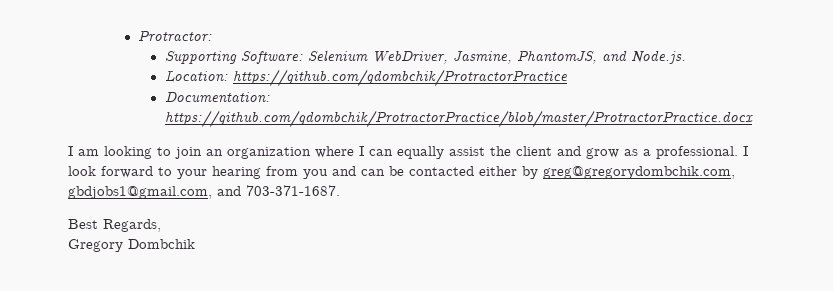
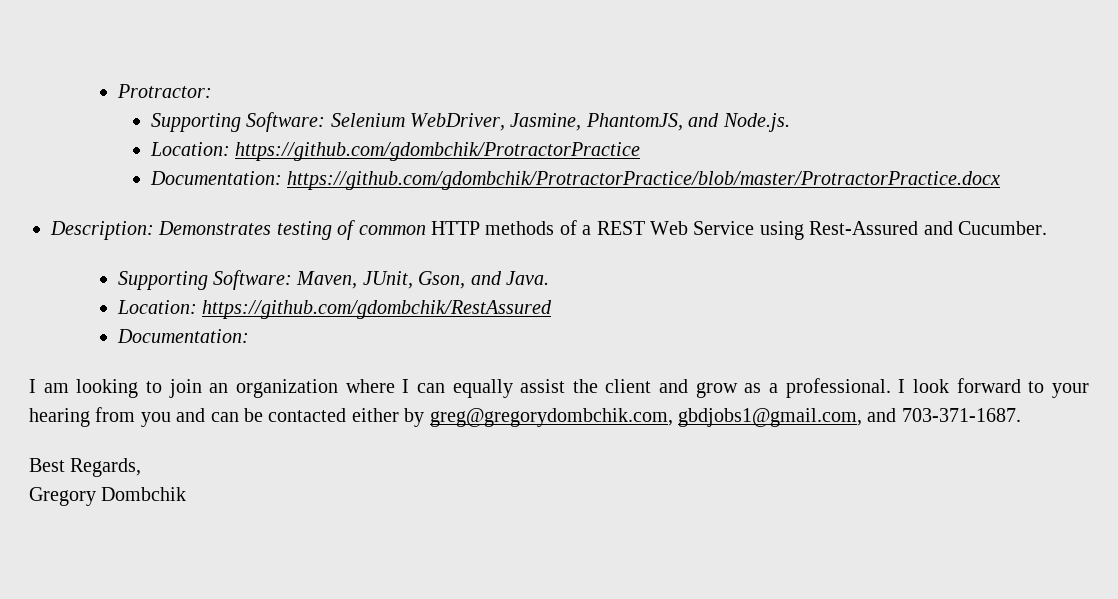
+ Description: Demonstrates testing of common HTTP methods of a REST Web Service using Rest-Assured and Cucumber.
+ Supporting Software: Maven, JUnit, Gson, and Java.
+ Location: https://github.com/gdombchik/RestAssured
+ Documentation:

